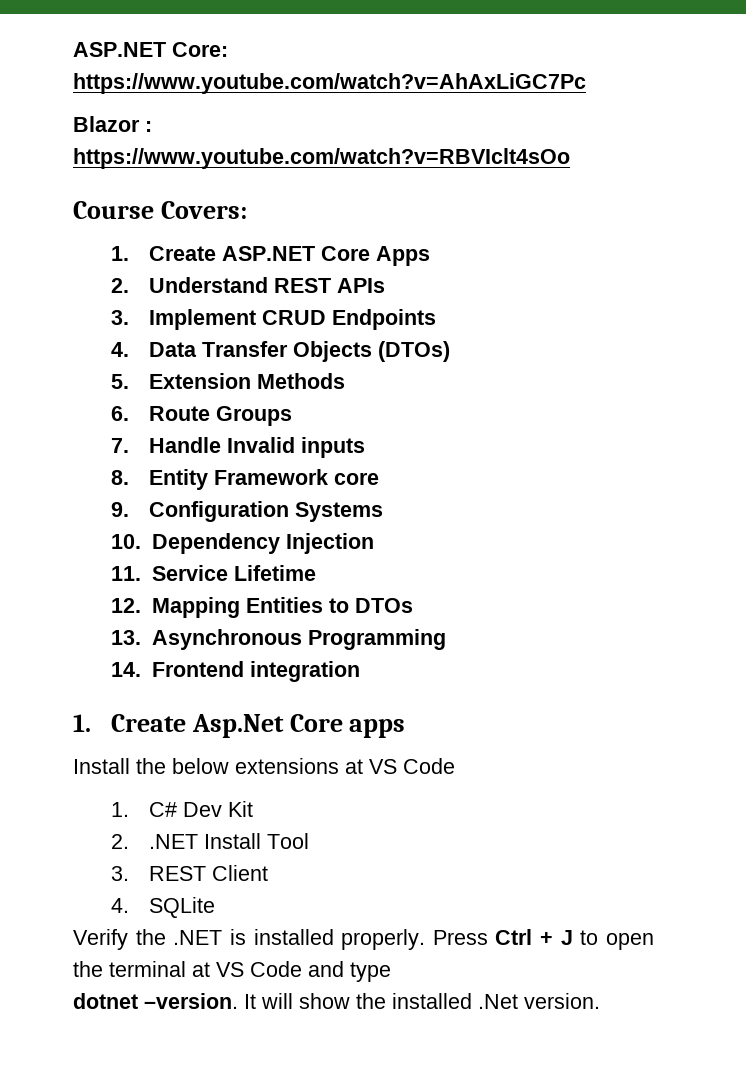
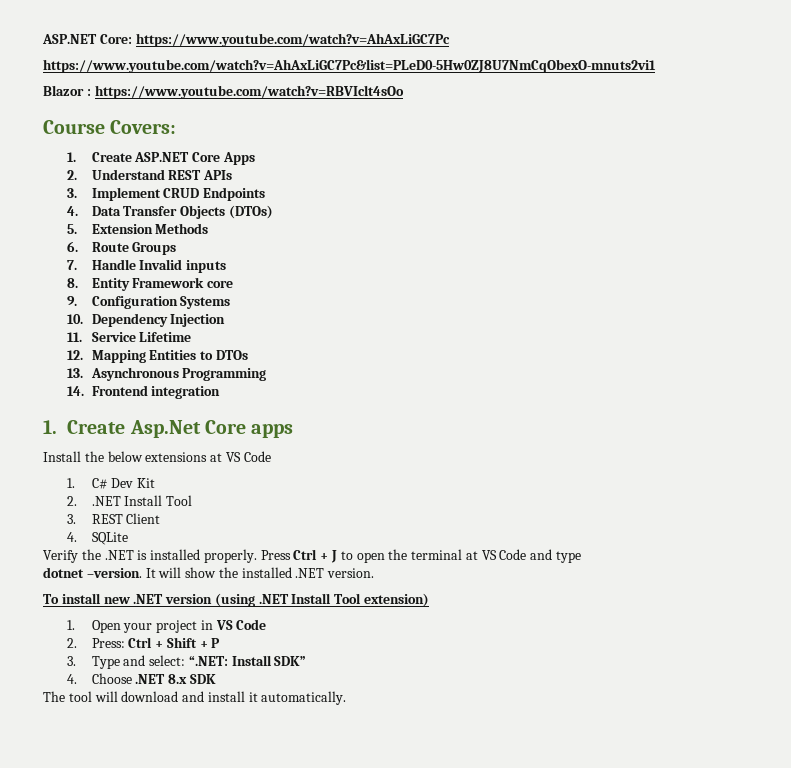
+ https://www.youtube.com/watch?v=AhAxLiGC7Pc&list=PLeD0-5Hw0ZJ8U7NmCqObexO-mnuts2vi1
- It will show the installed .Net version.
+ It will show the installed .NET version.
+ To install new .NET version (using .NET Install Tool extension)
+ 1. Open your project in VS Code
+ 2. Press: Ctrl + Shift + P
+ 3. Type and select: “.NET: Install SDK”
+ 4. Choose .NET 8.x SDK
+ The tool will download and install it automatically.

